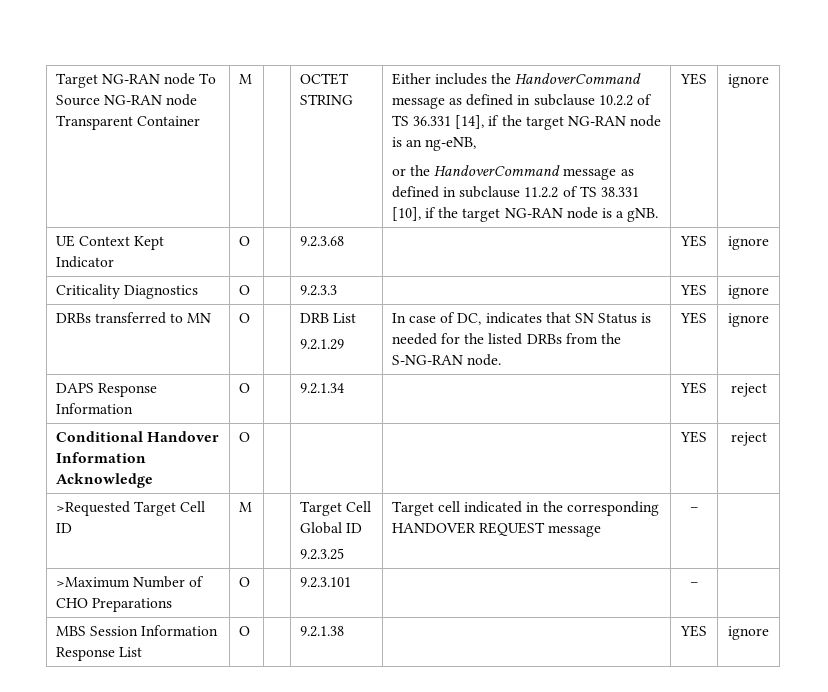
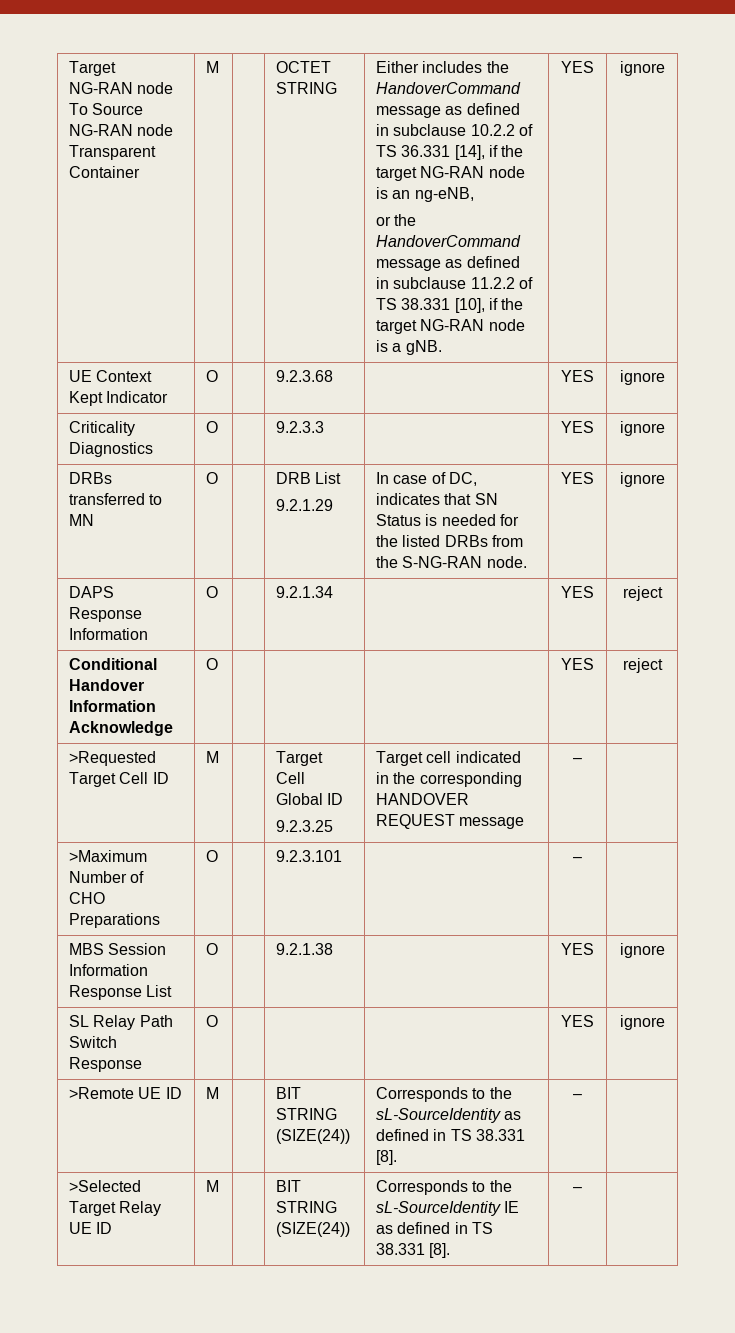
+ SL Relay Path Switch Response | O | | | | YES | ignore
+ >Remote UE ID | M | | BIT STRING (SIZE(24)) | Corresponds to the sL-SourceIdentity as defined in TS 38.331 [8]. | – |
+ >Selected Target Relay UE ID | M | | BIT STRING (SIZE(24)) | Corresponds to the sL-SourceIdentity IE as defined in TS 38.331 [8]. | – |

